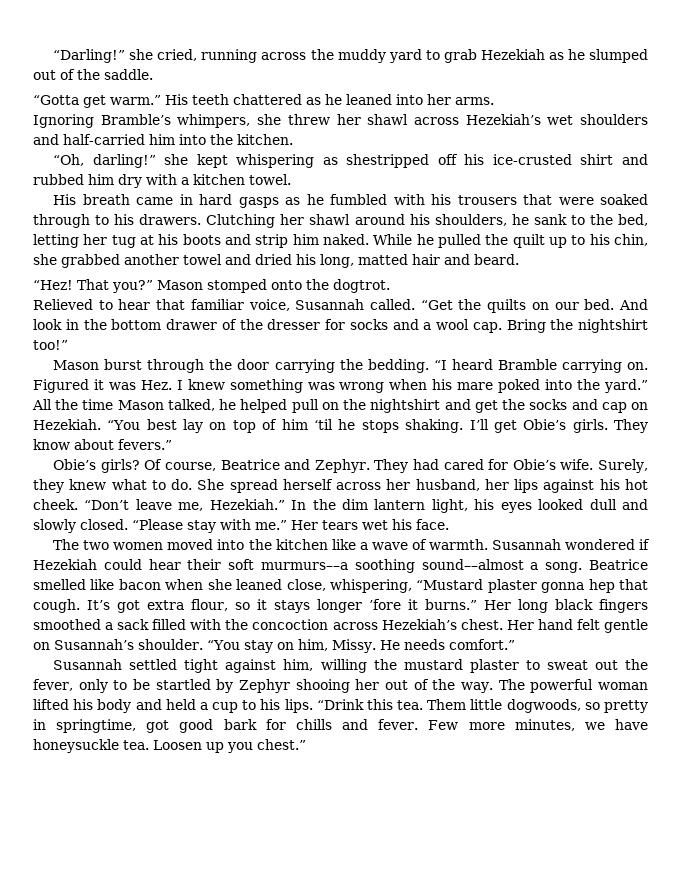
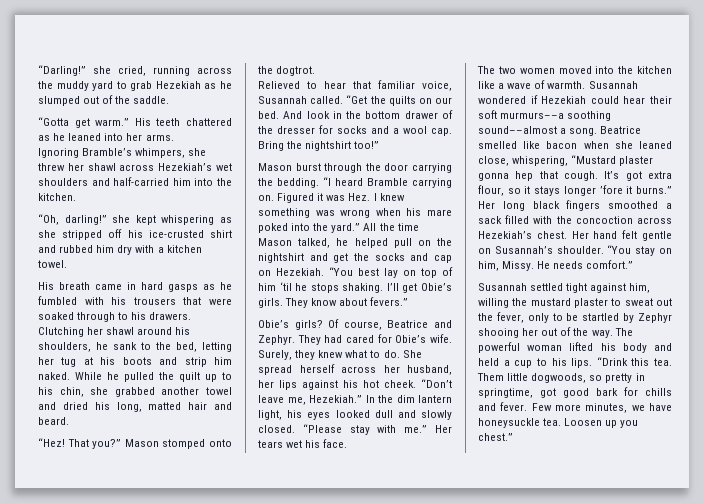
- “Oh, darling!” she kept whispering as shestripped off his ice-crusted shirt and rubbed him dry with a kitchen towel.
+ “Oh, darling!” she kept whispering as she stripped off his ice-crusted shirt and rubbed him dry with a kitchen towel.

